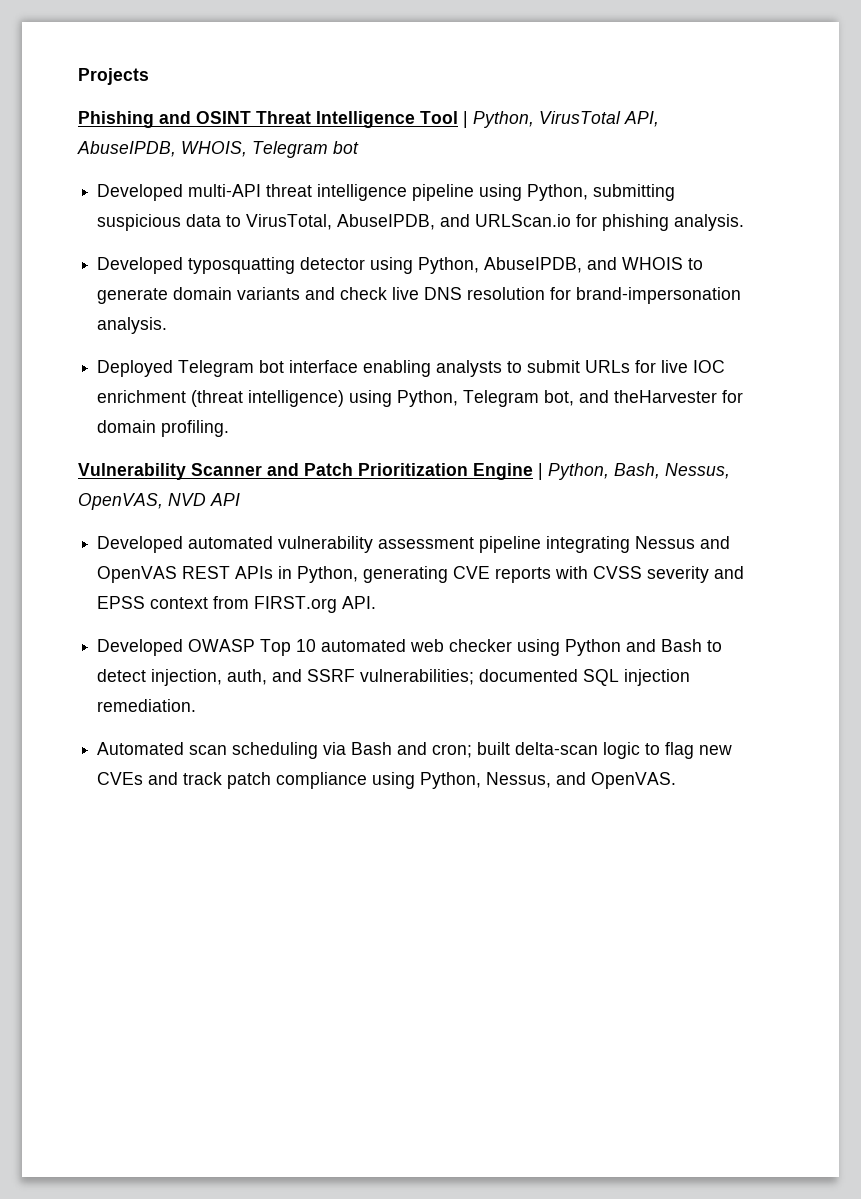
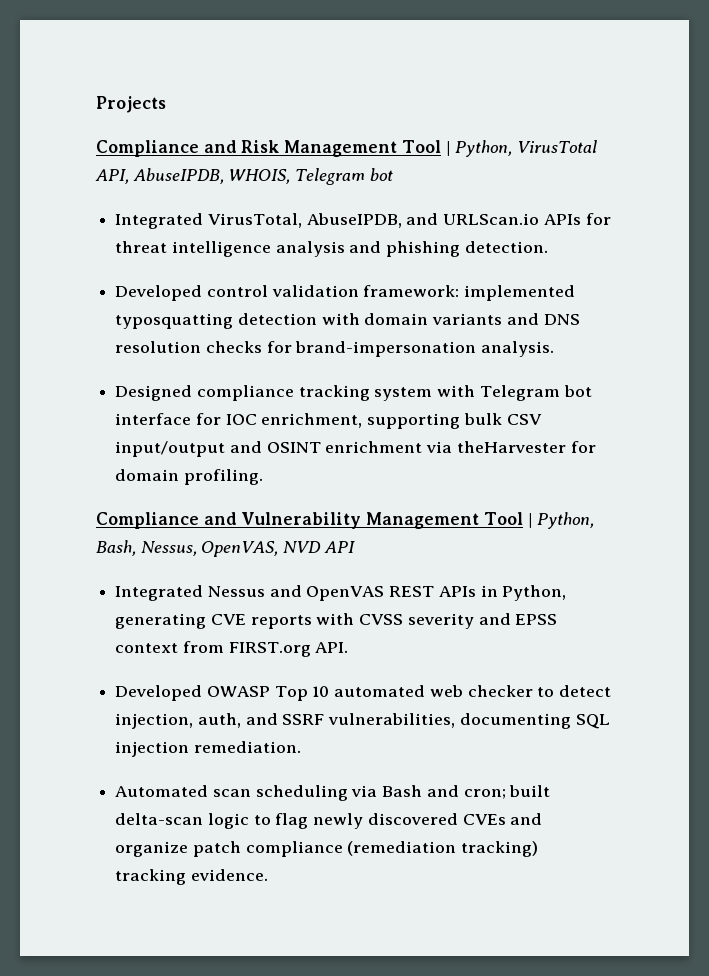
- Phishing and OSINT Threat Intelligence Tool | Python, VirusTotal API, AbuseIPDB, WHOIS, Telegram bot
+ Compliance and Risk Management Tool | Python, VirusTotal API, AbuseIPDB, WHOIS, Telegram bot
- Developed multi-API threat intelligence pipeline using Python, submitting suspicious data to VirusTotal, AbuseIPDB, and URLScan.io for phishing analysis.
- Developed typosquatting detector using Python, AbuseIPDB, and WHOIS to generate domain variants and check live DNS resolution for brand-impersonation analysis.
+ Integrated VirusTotal, AbuseIPDB, and URLScan.io APIs for threat intelligence analysis and phishing detection.
+ Developed control validation framework: implemented typosquatting detection with domain variants and DNS resolution checks for brand-impersonation analysis.
- Deployed Telegram bot interface enabling analysts to submit URLs for live IOC enrichment (threat intelligence) using Python, Telegram bot, and theHarvester for domain profiling.
- Vulnerability Scanner and Patch Prioritization Engine | Python, Bash, Nessus, OpenVAS, NVD API
+ Designed compliance tracking system with Telegram bot interface for IOC enrichment, supporting bulk CSV input/output and OSINT enrichment via theHarvester for domain profiling.
+ Compliance and Vulnerability Management Tool | Python, Bash, Nessus, OpenVAS, NVD API
- Developed automated vulnerability assessment pipeline integrating Nessus and OpenVAS REST APIs in Python, generating CVE reports with CVSS severity and EPSS context from FIRST.org API.
+ Integrated Nessus and OpenVAS REST APIs in Python, generating CVE reports with CVSS severity and EPSS context from FIRST.org API.
- Developed OWASP Top 10 automated web checker using Python and Bash to detect injection, auth, and SSRF vulnerabilities; documented SQL injection remediation.
+ Developed OWASP Top 10 automated web checker to detect injection, auth, and SSRF vulnerabilities, documenting SQL injection remediation.
- Automated scan scheduling via Bash and cron; built delta-scan logic to flag new CVEs and track patch compliance using Python, Nessus, and OpenVAS.
+ Automated scan scheduling via Bash and cron; built delta-scan logic to flag newly discovered CVEs and organize patch compliance (remediation tracking) tracking evidence.

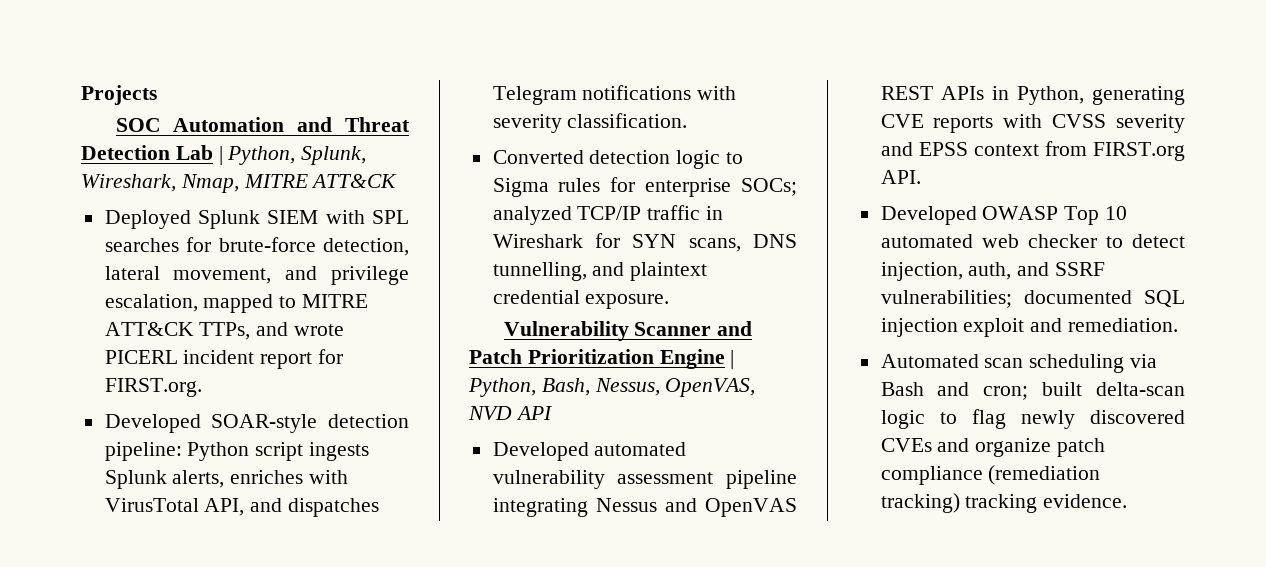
- Compliance and Risk Management Tool | Python, VirusTotal API, AbuseIPDB, WHOIS, Telegram bot
- Integrated VirusTotal, AbuseIPDB, and URLScan.io APIs for threat intelligence analysis and phishing detection.
- Developed control validation framework: implemented typosquatting detection with domain variants and DNS resolution checks for brand-impersonation analysis.
- Designed compliance tracking system with Telegram bot interface for IOC enrichment, supporting bulk CSV input/output and OSINT enrichment via theHarvester for domain profiling.
- Compliance and Vulnerability Management Tool | Python, Bash, Nessus, OpenVAS, NVD API
+ SOC Automation and Threat Detection Lab | Python, Splunk, Wireshark, Nmap, MITRE ATT&CK
+ Deployed Splunk SIEM with SPL searches for brute-force detection, lateral movement, and privilege escalation, mapped to MITRE ATT&CK TTPs, and wrote PICERL incident report for FIRST.org.
+ Developed SOAR-style detection pipeline: Python script ingests Splunk alerts, enriches with VirusTotal API, and dispatches Telegram notifications with severity classification.
+ Converted detection logic to Sigma rules for enterprise SOCs; analyzed TCP/IP traffic in Wireshark for SYN scans, DNS tunnelling, and plaintext credential exposure.
+ Vulnerability Scanner and Patch Prioritization Engine | Python, Bash, Nessus, OpenVAS, NVD API
- Integrated Nessus and OpenVAS REST APIs in Python, generating CVE reports with CVSS severity and EPSS context from FIRST.org API.
+ Developed automated vulnerability assessment pipeline integrating Nessus and OpenVAS REST APIs in Python, generating CVE reports with CVSS severity and EPSS context from FIRST.org API.
- Developed OWASP Top 10 automated web checker to detect injection, auth, and SSRF vulnerabilities, documenting SQL injection remediation.
+ Developed OWASP Top 10 automated web checker to detect injection, auth, and SSRF vulnerabilities; documented SQL injection exploit and remediation.

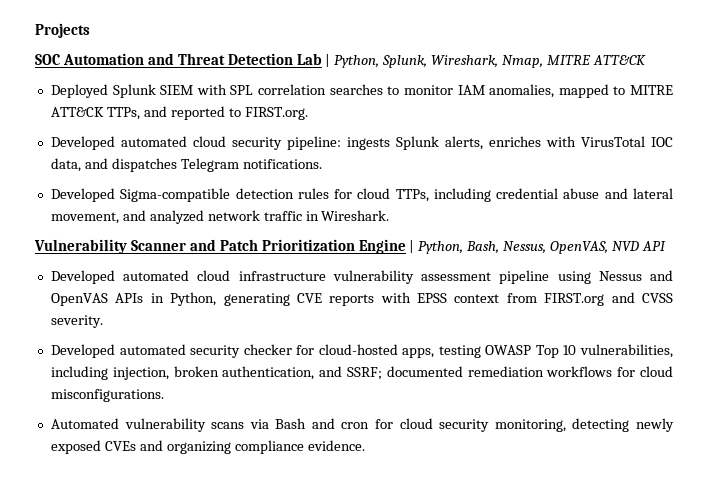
- Deployed Splunk SIEM with SPL searches for brute-force detection, lateral movement, and privilege escalation, mapped to MITRE ATT&CK TTPs, and wrote PICERL incident report for FIRST.org.
- Developed SOAR-style detection pipeline: Python script ingests Splunk alerts, enriches with VirusTotal API, and dispatches Telegram notifications with severity classification.
- Converted detection logic to Sigma rules for enterprise SOCs; analyzed TCP/IP traffic in Wireshark for SYN scans, DNS tunnelling, and plaintext credential exposure.
+ Deployed Splunk SIEM with SPL correlation searches to monitor IAM anomalies, mapped to MITRE ATT&CK TTPs, and reported to FIRST.org.
+ Developed automated cloud security pipeline: ingests Splunk alerts, enriches with VirusTotal IOC data, and dispatches Telegram notifications.
+ Developed Sigma-compatible detection rules for cloud TTPs, including credential abuse and lateral movement, and analyzed network traffic in Wireshark.
- Developed automated vulnerability assessment pipeline integrating Nessus and OpenVAS REST APIs in Python, generating CVE reports with CVSS severity and EPSS context from FIRST.org API.
- Developed OWASP Top 10 automated web checker to detect injection, auth, and SSRF vulnerabilities; documented SQL injection exploit and remediation.
+ Developed automated cloud infrastructure vulnerability assessment pipeline using Nessus and OpenVAS APIs in Python, generating CVE reports with EPSS context from FIRST.org and CVSS severity.
+ Developed automated security checker for cloud-hosted apps, testing OWASP Top 10 vulnerabilities, including injection, broken authentication, and SSRF; documented remediation workflows for cloud misconfigurations.
- Automated scan scheduling via Bash and cron; built delta-scan logic to flag newly discovered CVEs and organize patch compliance (remediation tracking) tracking evidence.
+ Automated vulnerability scans via Bash and cron for cloud security monitoring, detecting newly exposed CVEs and organizing compliance evidence.

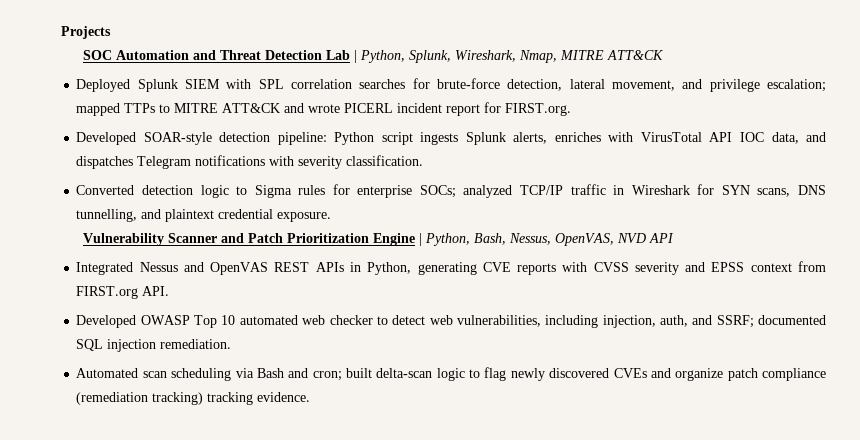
- Deployed Splunk SIEM with SPL correlation searches to monitor IAM anomalies, mapped to MITRE ATT&CK TTPs, and reported to FIRST.org.
- Developed automated cloud security pipeline: ingests Splunk alerts, enriches with VirusTotal IOC data, and dispatches Telegram notifications.
- Developed Sigma-compatible detection rules for cloud TTPs, including credential abuse and lateral movement, and analyzed network traffic in Wireshark.
+ Deployed Splunk SIEM with SPL correlation searches for brute-force detection, lateral movement, and privilege escalation; mapped TTPs to MITRE ATT&CK and wrote PICERL incident report for FIRST.org.
+ Developed SOAR-style detection pipeline: Python script ingests Splunk alerts, enriches with VirusTotal API IOC data, and dispatches Telegram notifications with severity classification.
+ Converted detection logic to Sigma rules for enterprise SOCs; analyzed TCP/IP traffic in Wireshark for SYN scans, DNS tunnelling, and plaintext credential exposure.
- Developed automated cloud infrastructure vulnerability assessment pipeline using Nessus and OpenVAS APIs in Python, generating CVE reports with EPSS context from FIRST.org and CVSS severity.
- Developed automated security checker for cloud-hosted apps, testing OWASP Top 10 vulnerabilities, including injection, broken authentication, and SSRF; documented remediation workflows for cloud misconfigurations.
+ Integrated Nessus and OpenVAS REST APIs in Python, generating CVE reports with CVSS severity and EPSS context from FIRST.org API.
+ Developed OWASP Top 10 automated web checker to detect web vulnerabilities, including injection, auth, and SSRF; documented SQL injection remediation.
- Automated vulnerability scans via Bash and cron for cloud security monitoring, detecting newly exposed CVEs and organizing compliance evidence.
+ Automated scan scheduling via Bash and cron; built delta-scan logic to flag newly discovered CVEs and organize patch compliance (remediation tracking) tracking evidence.

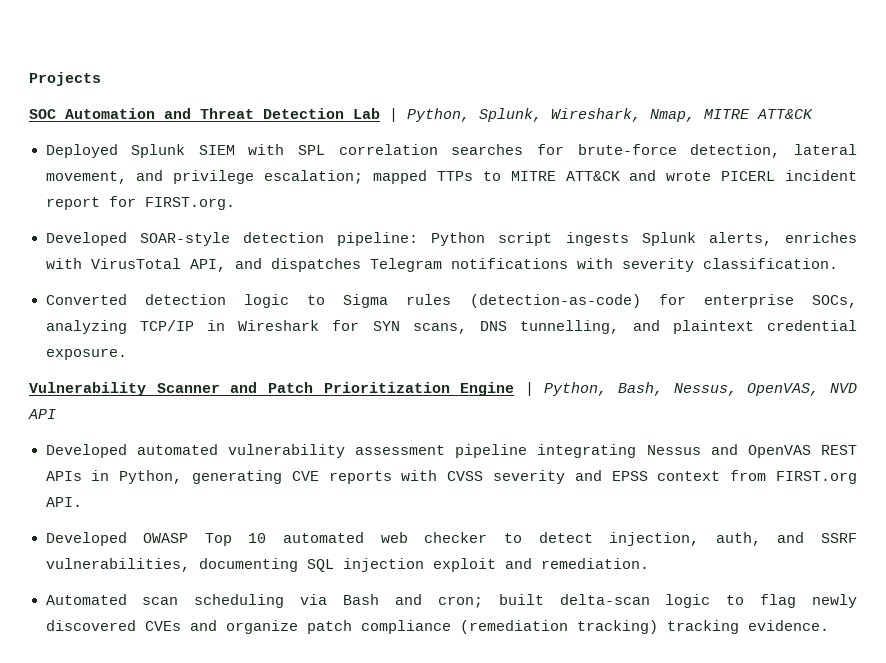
- Developed SOAR-style detection pipeline: Python script ingests Splunk alerts, enriches with VirusTotal API IOC data, and dispatches Telegram notifications with severity classification.
+ Developed SOAR-style detection pipeline: Python script ingests Splunk alerts, enriches with VirusTotal API, and dispatches Telegram notifications with severity classification.
- Converted detection logic to Sigma rules for enterprise SOCs; analyzed TCP/IP traffic in Wireshark for SYN scans, DNS tunnelling, and plaintext credential exposure.
+ Converted detection logic to Sigma rules (detection-as-code) for enterprise SOCs, analyzing TCP/IP in Wireshark for SYN scans, DNS tunnelling, and plaintext credential exposure.
- Integrated Nessus and OpenVAS REST APIs in Python, generating CVE reports with CVSS severity and EPSS context from FIRST.org API.
+ Developed automated vulnerability assessment pipeline integrating Nessus and OpenVAS REST APIs in Python, generating CVE reports with CVSS severity and EPSS context from FIRST.org API.
- Developed OWASP Top 10 automated web checker to detect web vulnerabilities, including injection, auth, and SSRF; documented SQL injection remediation.
+ Developed OWASP Top 10 automated web checker to detect injection, auth, and SSRF vulnerabilities, documenting SQL injection exploit and remediation.

